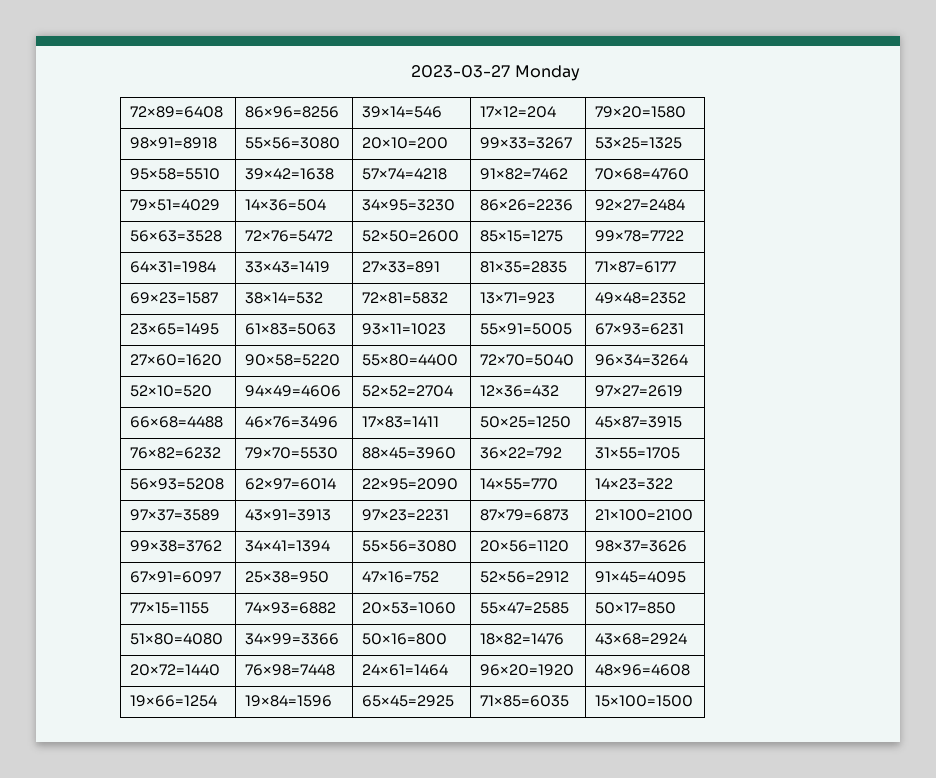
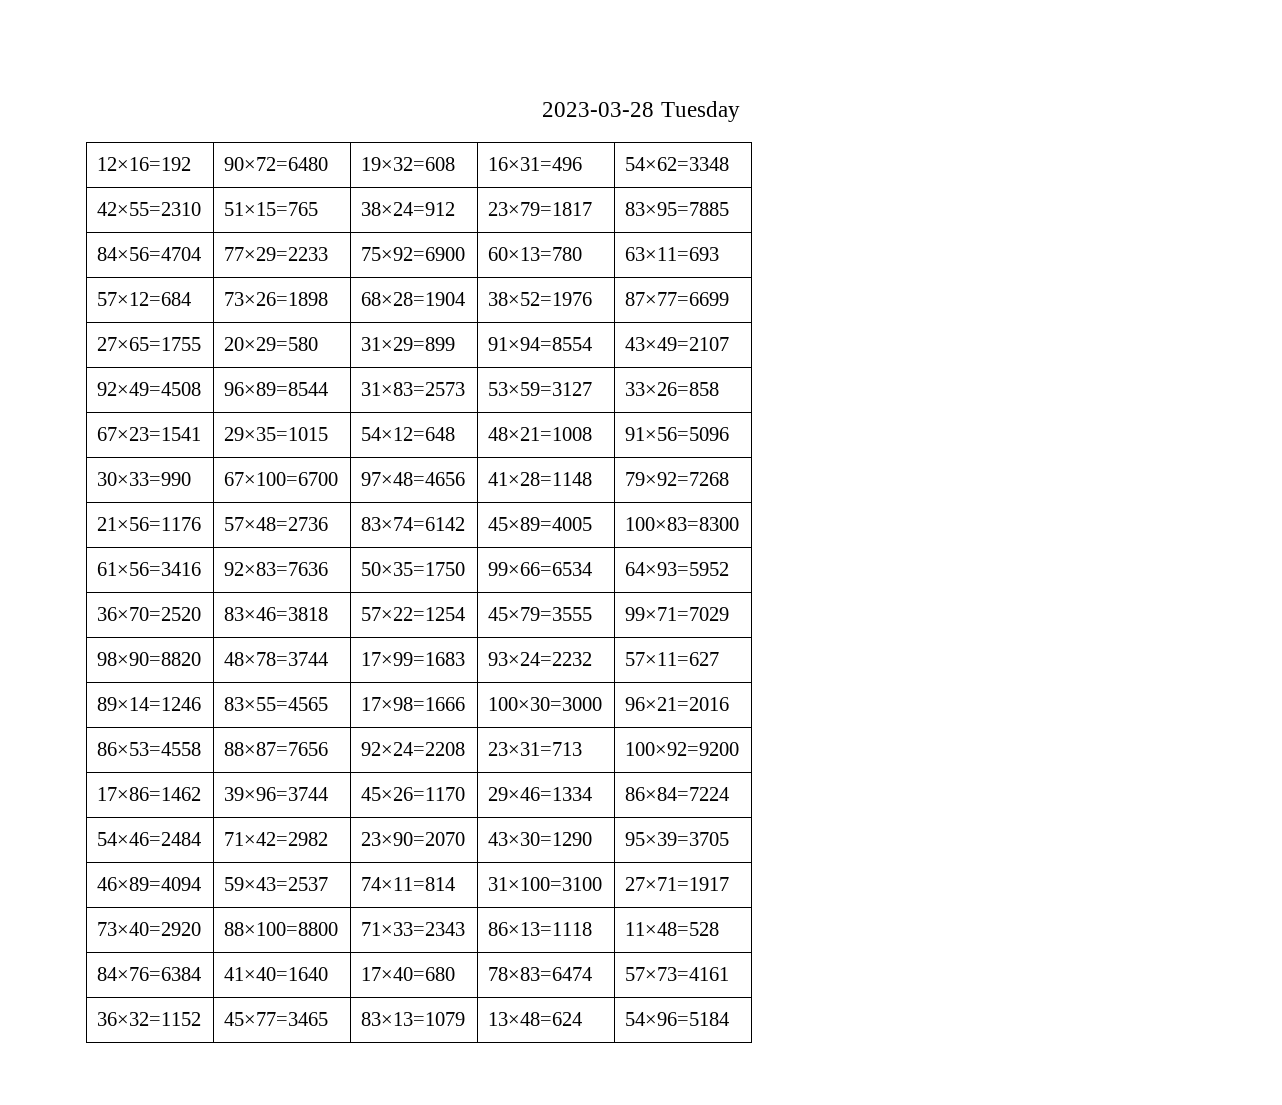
- 2023-03-27 Monday
- 72×89=6408 | 86×96=8256 | 39×14=546 | 17×12=204 | 79×20=1580
- 98×91=8918 | 55×56=3080 | 20×10=200 | 99×33=3267 | 53×25=1325
- 95×58=5510 | 39×42=1638 | 57×74=4218 | 91×82=7462 | 70×68=4760
- 79×51=4029 | 14×36=504 | 34×95=3230 | 86×26=2236 | 92×27=2484
- 56×63=3528 | 72×76=5472 | 52×50=2600 | 85×15=1275 | 99×78=7722
- 64×31=1984 | 33×43=1419 | 27×33=891 | 81×35=2835 | 71×87=6177
- 69×23=1587 | 38×14=532 | 72×81=5832 | 13×71=923 | 49×48=2352
- 23×65=1495 | 61×83=5063 | 93×11=1023 | 55×91=5005 | 67×93=6231
- 27×60=1620 | 90×58=5220 | 55×80=4400 | 72×70=5040 | 96×34=3264
- 52×10=520 | 94×49=4606 | 52×52=2704 | 12×36=432 | 97×27=2619
- 66×68=4488 | 46×76=3496 | 17×83=1411 | 50×25=1250 | 45×87=3915
- 76×82=6232 | 79×70=5530 | 88×45=3960 | 36×22=792 | 31×55=1705
- 56×93=5208 | 62×97=6014 | 22×95=2090 | 14×55=770 | 14×23=322
- 97×37=3589 | 43×91=3913 | 97×23=2231 | 87×79=6873 | 21×100=2100
- 99×38=3762 | 34×41=1394 | 55×56=3080 | 20×56=1120 | 98×37=3626
- 67×91=6097 | 25×38=950 | 47×16=752 | 52×56=2912 | 91×45=4095
- 77×15=1155 | 74×93=6882 | 20×53=1060 | 55×47=2585 | 50×17=850
- 51×80=4080 | 34×99=3366 | 50×16=800 | 18×82=1476 | 43×68=2924
- 20×72=1440 | 76×98=7448 | 24×61=1464 | 96×20=1920 | 48×96=4608
- 19×66=1254 | 19×84=1596 | 65×45=2925 | 71×85=6035 | 15×100=1500
+ 2023-03-28 Tuesday
+ 12×16=192 | 90×72=6480 | 19×32=608 | 16×31=496 | 54×62=3348
+ 42×55=2310 | 51×15=765 | 38×24=912 | 23×79=1817 | 83×95=7885
+ 84×56=4704 | 77×29=2233 | 75×92=6900 | 60×13=780 | 63×11=693
+ 57×12=684 | 73×26=1898 | 68×28=1904 | 38×52=1976 | 87×77=6699
+ 27×65=1755 | 20×29=580 | 31×29=899 | 91×94=8554 | 43×49=2107
+ 92×49=4508 | 96×89=8544 | 31×83=2573 | 53×59=3127 | 33×26=858
+ 67×23=1541 | 29×35=1015 | 54×12=648 | 48×21=1008 | 91×56=5096
+ 30×33=990 | 67×100=6700 | 97×48=4656 | 41×28=1148 | 79×92=7268
+ 21×56=1176 | 57×48=2736 | 83×74=6142 | 45×89=4005 | 100×83=8300
+ 61×56=3416 | 92×83=7636 | 50×35=1750 | 99×66=6534 | 64×93=5952
+ 36×70=2520 | 83×46=3818 | 57×22=1254 | 45×79=3555 | 99×71=7029
+ 98×90=8820 | 48×78=3744 | 17×99=1683 | 93×24=2232 | 57×11=627
+ 89×14=1246 | 83×55=4565 | 17×98=1666 | 100×30=3000 | 96×21=2016
+ 86×53=4558 | 88×87=7656 | 92×24=2208 | 23×31=713 | 100×92=9200
+ 17×86=1462 | 39×96=3744 | 45×26=1170 | 29×46=1334 | 86×84=7224
+ 54×46=2484 | 71×42=2982 | 23×90=2070 | 43×30=1290 | 95×39=3705
+ 46×89=4094 | 59×43=2537 | 74×11=814 | 31×100=3100 | 27×71=1917
+ 73×40=2920 | 88×100=8800 | 71×33=2343 | 86×13=1118 | 11×48=528
+ 84×76=6384 | 41×40=1640 | 17×40=680 | 78×83=6474 | 57×73=4161
+ 36×32=1152 | 45×77=3465 | 83×13=1079 | 13×48=624 | 54×96=5184

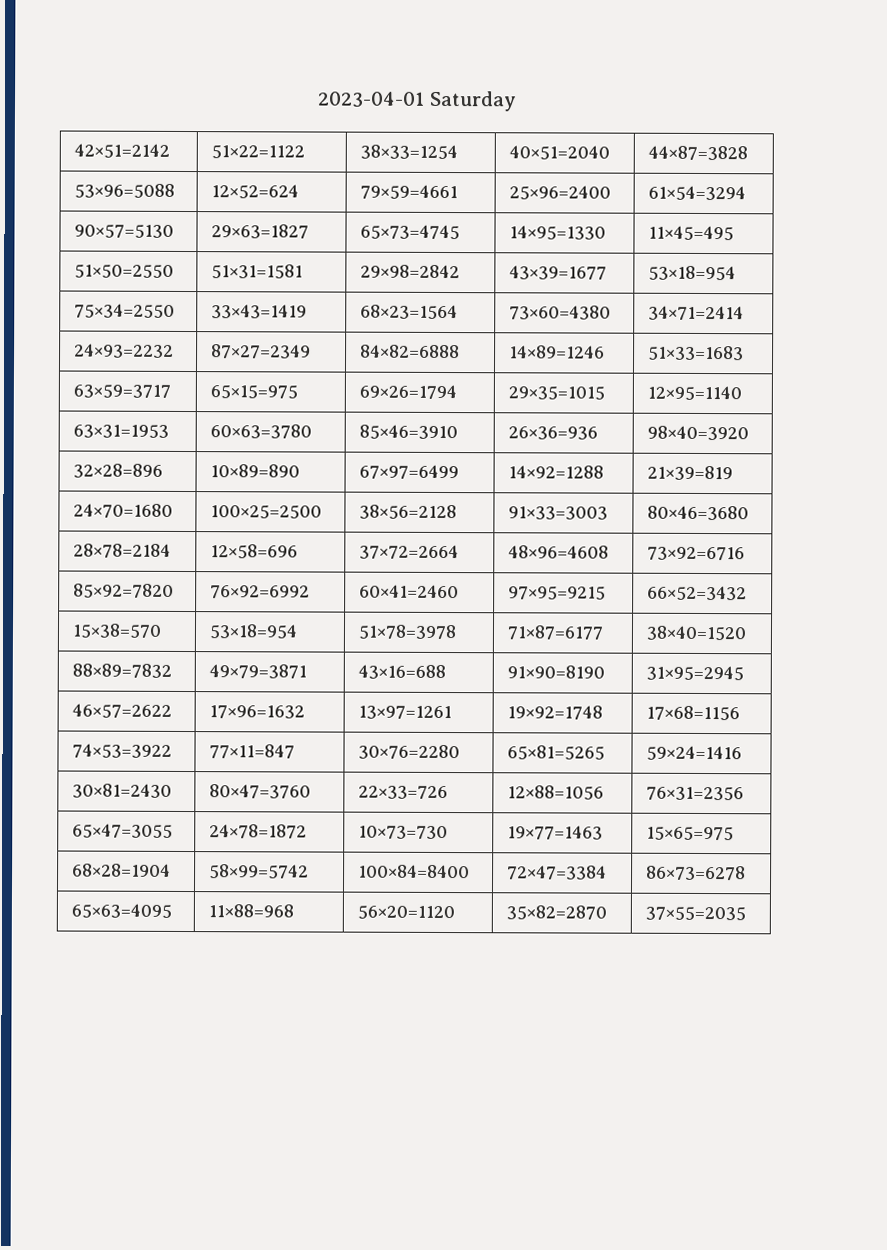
- 2023-03-28 Tuesday
- 12×16=192 | 90×72=6480 | 19×32=608 | 16×31=496 | 54×62=3348
- 42×55=2310 | 51×15=765 | 38×24=912 | 23×79=1817 | 83×95=7885
- 84×56=4704 | 77×29=2233 | 75×92=6900 | 60×13=780 | 63×11=693
- 57×12=684 | 73×26=1898 | 68×28=1904 | 38×52=1976 | 87×77=6699
- 27×65=1755 | 20×29=580 | 31×29=899 | 91×94=8554 | 43×49=2107
- 92×49=4508 | 96×89=8544 | 31×83=2573 | 53×59=3127 | 33×26=858
- 67×23=1541 | 29×35=1015 | 54×12=648 | 48×21=1008 | 91×56=5096
- 30×33=990 | 67×100=6700 | 97×48=4656 | 41×28=1148 | 79×92=7268
- 21×56=1176 | 57×48=2736 | 83×74=6142 | 45×89=4005 | 100×83=8300
- 61×56=3416 | 92×83=7636 | 50×35=1750 | 99×66=6534 | 64×93=5952
- 36×70=2520 | 83×46=3818 | 57×22=1254 | 45×79=3555 | 99×71=7029
- 98×90=8820 | 48×78=3744 | 17×99=1683 | 93×24=2232 | 57×11=627
- 89×14=1246 | 83×55=4565 | 17×98=1666 | 100×30=3000 | 96×21=2016
- 86×53=4558 | 88×87=7656 | 92×24=2208 | 23×31=713 | 100×92=9200
- 17×86=1462 | 39×96=3744 | 45×26=1170 | 29×46=1334 | 86×84=7224
- 54×46=2484 | 71×42=2982 | 23×90=2070 | 43×30=1290 | 95×39=3705
- 46×89=4094 | 59×43=2537 | 74×11=814 | 31×100=3100 | 27×71=1917
- 73×40=2920 | 88×100=8800 | 71×33=2343 | 86×13=1118 | 11×48=528
- 84×76=6384 | 41×40=1640 | 17×40=680 | 78×83=6474 | 57×73=4161
- 36×32=1152 | 45×77=3465 | 83×13=1079 | 13×48=624 | 54×96=5184
+ 2023-04-01 Saturday
+ 42×51=2142 | 51×22=1122 | 38×33=1254 | 40×51=2040 | 44×87=3828
+ 53×96=5088 | 12×52=624 | 79×59=4661 | 25×96=2400 | 61×54=3294
+ 90×57=5130 | 29×63=1827 | 65×73=4745 | 14×95=1330 | 11×45=495
+ 51×50=2550 | 51×31=1581 | 29×98=2842 | 43×39=1677 | 53×18=954
+ 75×34=2550 | 33×43=1419 | 68×23=1564 | 73×60=4380 | 34×71=2414
+ 24×93=2232 | 87×27=2349 | 84×82=6888 | 14×89=1246 | 51×33=1683
+ 63×59=3717 | 65×15=975 | 69×26=1794 | 29×35=1015 | 12×95=1140
+ 63×31=1953 | 60×63=3780 | 85×46=3910 | 26×36=936 | 98×40=3920
+ 32×28=896 | 10×89=890 | 67×97=6499 | 14×92=1288 | 21×39=819
+ 24×70=1680 | 100×25=2500 | 38×56=2128 | 91×33=3003 | 80×46=3680
+ 28×78=2184 | 12×58=696 | 37×72=2664 | 48×96=4608 | 73×92=6716
+ 85×92=7820 | 76×92=6992 | 60×41=2460 | 97×95=9215 | 66×52=3432
+ 15×38=570 | 53×18=954 | 51×78=3978 | 71×87=6177 | 38×40=1520
+ 88×89=7832 | 49×79=3871 | 43×16=688 | 91×90=8190 | 31×95=2945
+ 46×57=2622 | 17×96=1632 | 13×97=1261 | 19×92=1748 | 17×68=1156
+ 74×53=3922 | 77×11=847 | 30×76=2280 | 65×81=5265 | 59×24=1416
+ 30×81=2430 | 80×47=3760 | 22×33=726 | 12×88=1056 | 76×31=2356
+ 65×47=3055 | 24×78=1872 | 10×73=730 | 19×77=1463 | 15×65=975
+ 68×28=1904 | 58×99=5742 | 100×84=8400 | 72×47=3384 | 86×73=6278
+ 65×63=4095 | 11×88=968 | 56×20=1120 | 35×82=2870 | 37×55=2035

